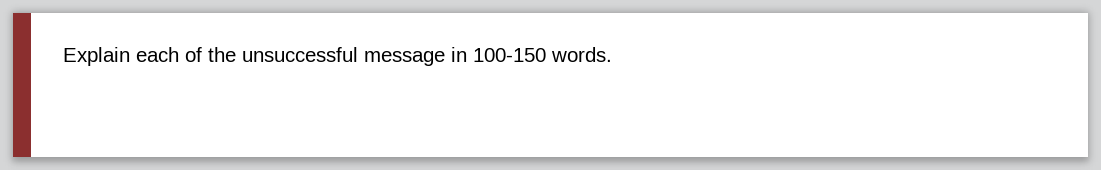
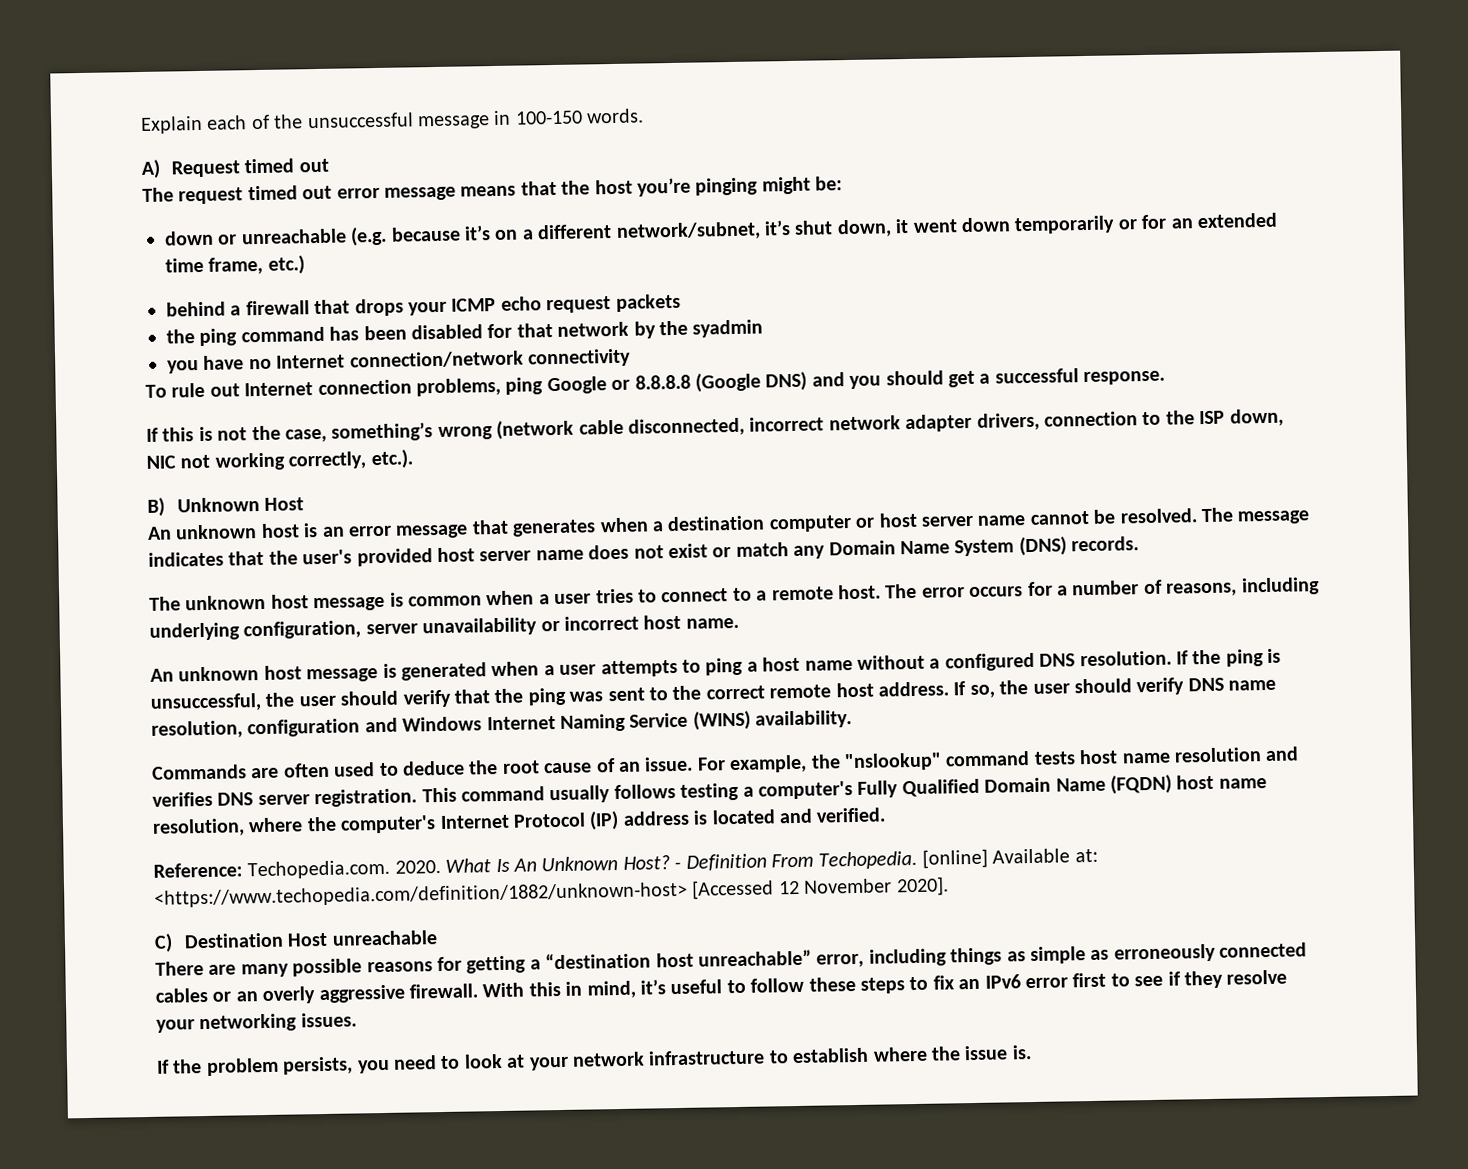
+ A) Request timed out
+ The request timed out error message means that the host you’re pinging might be:
+ down or unreachable (e.g. because it’s on a different network/subnet, it’s shut down, it went down temporarily or for an extended time frame, etc.)
+ behind a firewall that drops your ICMP echo request packets
+ the ping command has been disabled for that network by the syadmin
+ you have no Internet connection/network connectivity
+ To rule out Internet connection problems, ping Google or 8.8.8.8 (Google DNS) and you should get a successful response.
+ If this is not the case, something’s wrong (network cable disconnected, incorrect network adapter drivers, connection to the ISP down, NIC not working correctly, etc.).
+ B) Unknown Host
+ An unknown host is an error message that generates when a destination computer or host server name cannot be resolved. The message indicates that the user's provided host server name does not exist or match any Domain Name System (DNS) records.
+ The unknown host message is common when a user tries to connect to a remote host. The error occurs for a number of reasons, including underlying configuration, server unavailability or incorrect host name.
+ An unknown host message is generated when a user attempts to ping a host name without a configured DNS resolution. If the ping is unsuccessful, the user should verify that the ping was sent to the correct remote host address. If so, the user should verify DNS name resolution, configuration and Windows Internet Naming Service (WINS) availability.
+ Commands are often used to deduce the root cause of an issue. For example, the "nslookup" command tests host name resolution and verifies DNS server registration. This command usually follows testing a computer's Fully Qualified Domain Name (FQDN) host name resolution, where the computer's Internet Protocol (IP) address is located and verified.
+ Reference: Techopedia.com. 2020. What Is An Unknown Host? - Definition From Techopedia. [online] Available at: <https://www.techopedia.com/definition/1882/unknown-host> [Accessed 12 November 2020].
+ C) Destination Host unreachable
+ There are many possible reasons for getting a “destination host unreachable” error, including things as simple as erroneously connected cables or an overly aggressive firewall. With this in mind, it’s useful to follow these steps to fix an IPv6 error first to see if they resolve your networking issues.
+ If the problem persists, you need to look at your network infrastructure to establish where the issue is.

